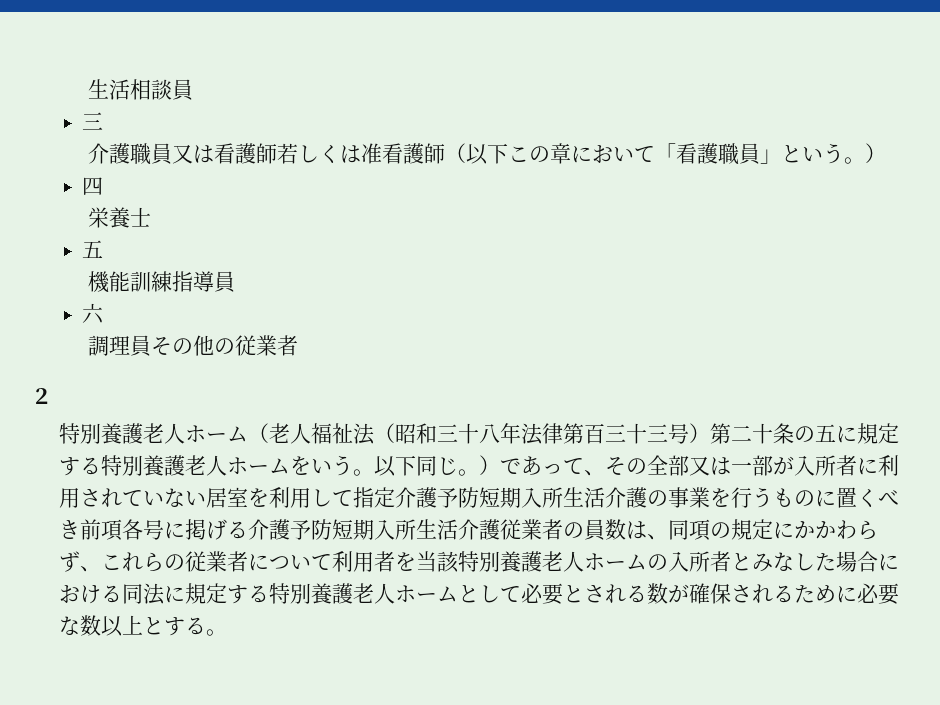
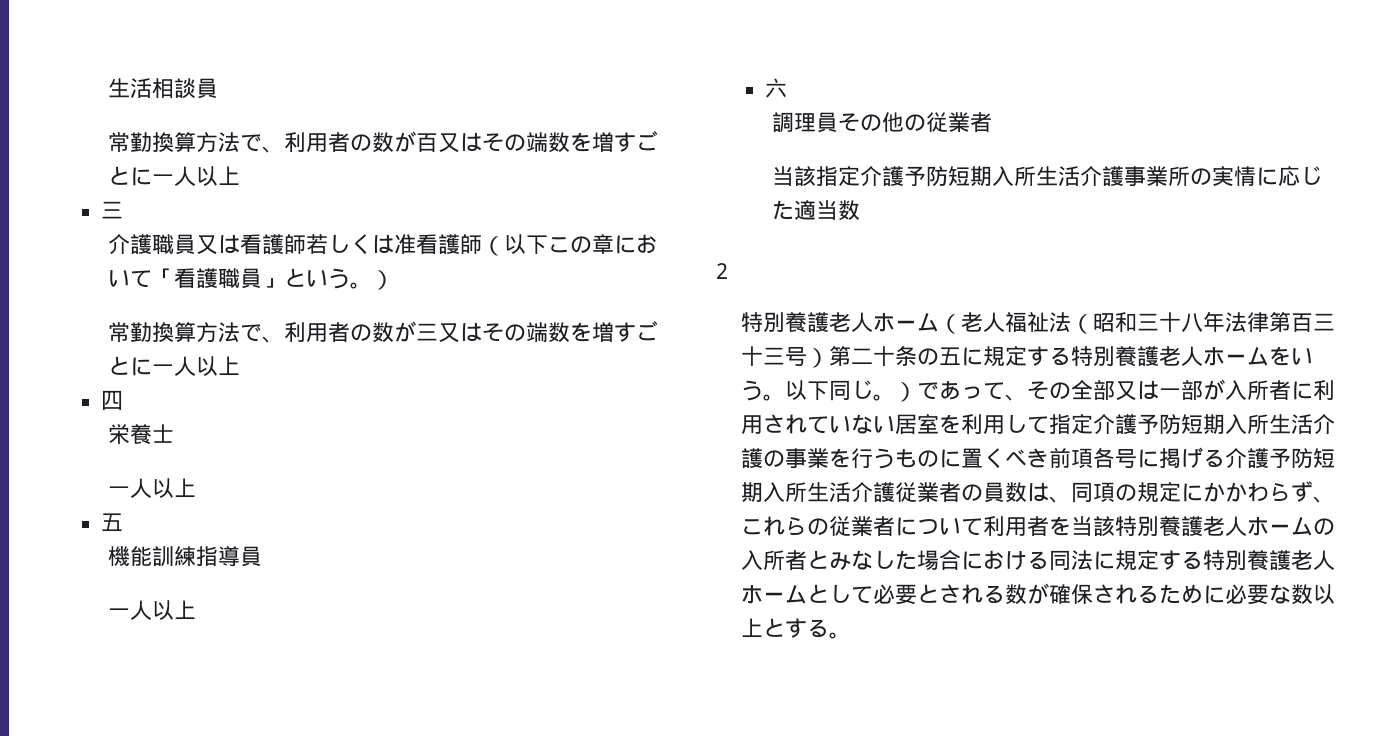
+ 常勤換算方法で、利用者の数が百又はその端数を増すごとに一人以上
+ 常勤換算方法で、利用者の数が三又はその端数を増すごとに一人以上
  栄養士
+ 一人以上
  機能訓練指導員
+ 一人以上
+ 当該指定介護予防短期入所生活介護事業所の実情に応じた適当数

